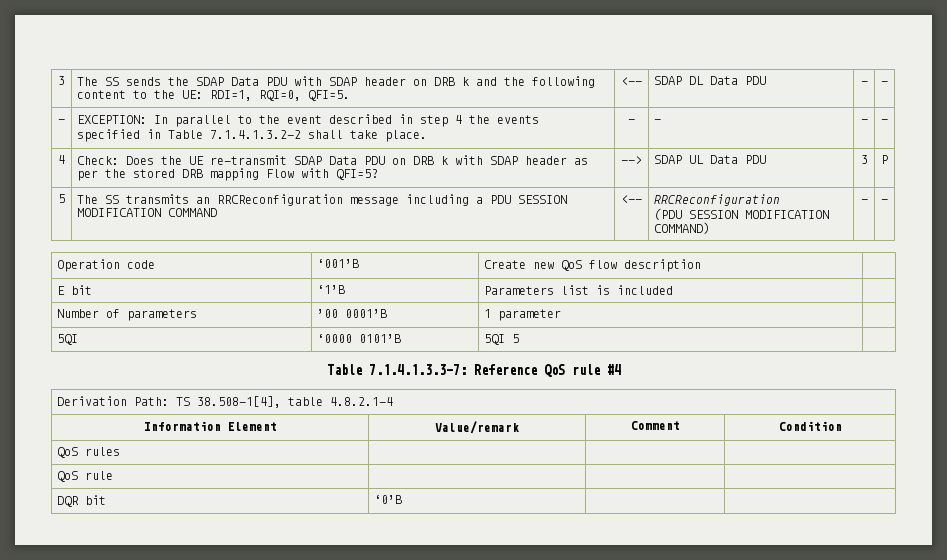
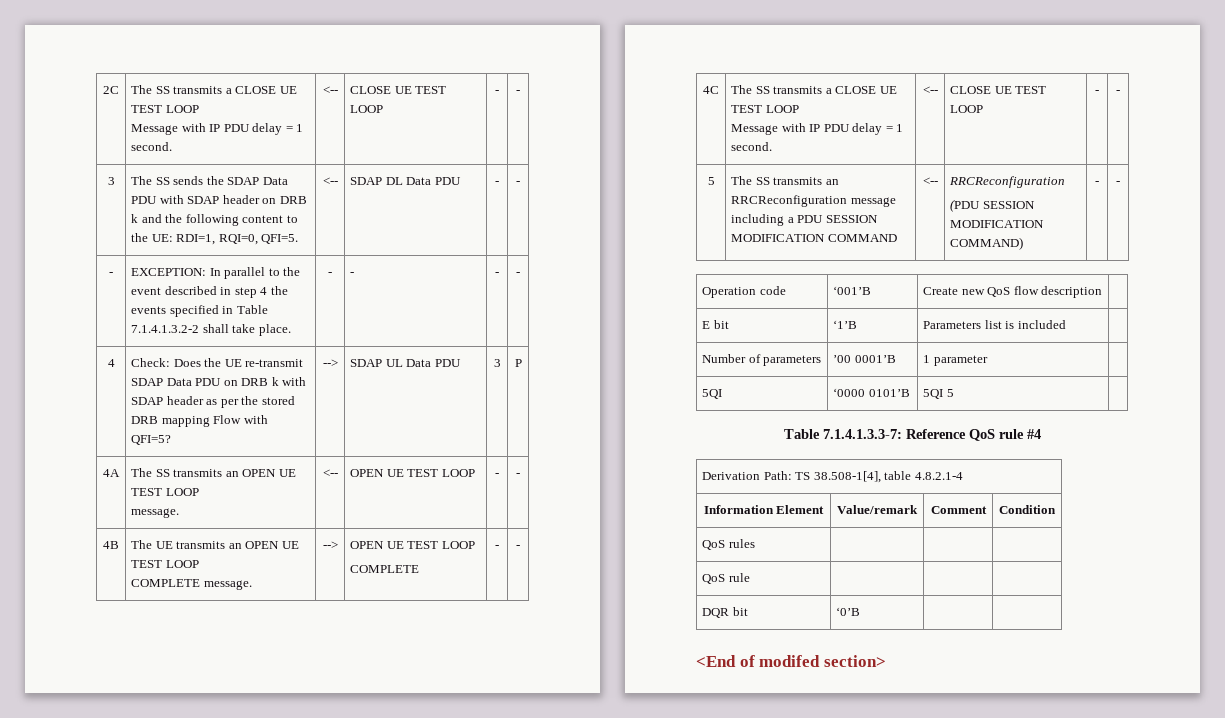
+ 2C | The SS transmits a CLOSE UE TEST LOOP
+ Message with IP PDU delay = 1 second. | <-- | CLOSE UE TEST LOOP | - | -
+ 4A | The SS transmits an OPEN UE TEST LOOP
+ message. | <-- | OPEN UE TEST LOOP | - | -
+ 4B | The UE transmits an OPEN UE TEST LOOP
+ COMPLETE message. | --> | OPEN UE TEST LOOP
+ COMPLETE | - | -
+ 4C | The SS transmits a CLOSE UE TEST LOOP
+ Message with IP PDU delay = 1 second. | <-- | CLOSE UE TEST LOOP | - | -
+ <End of modifed section>

